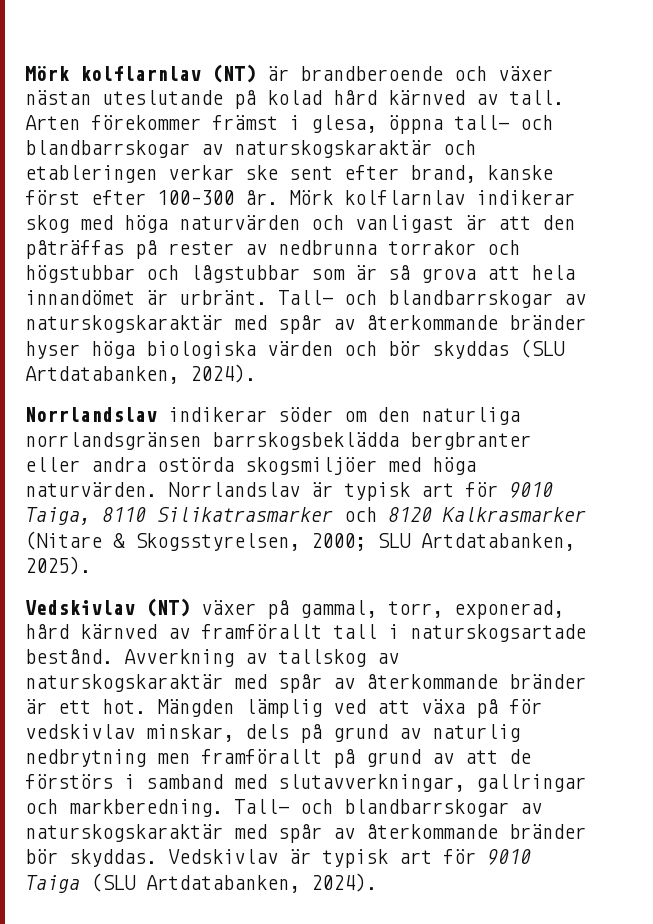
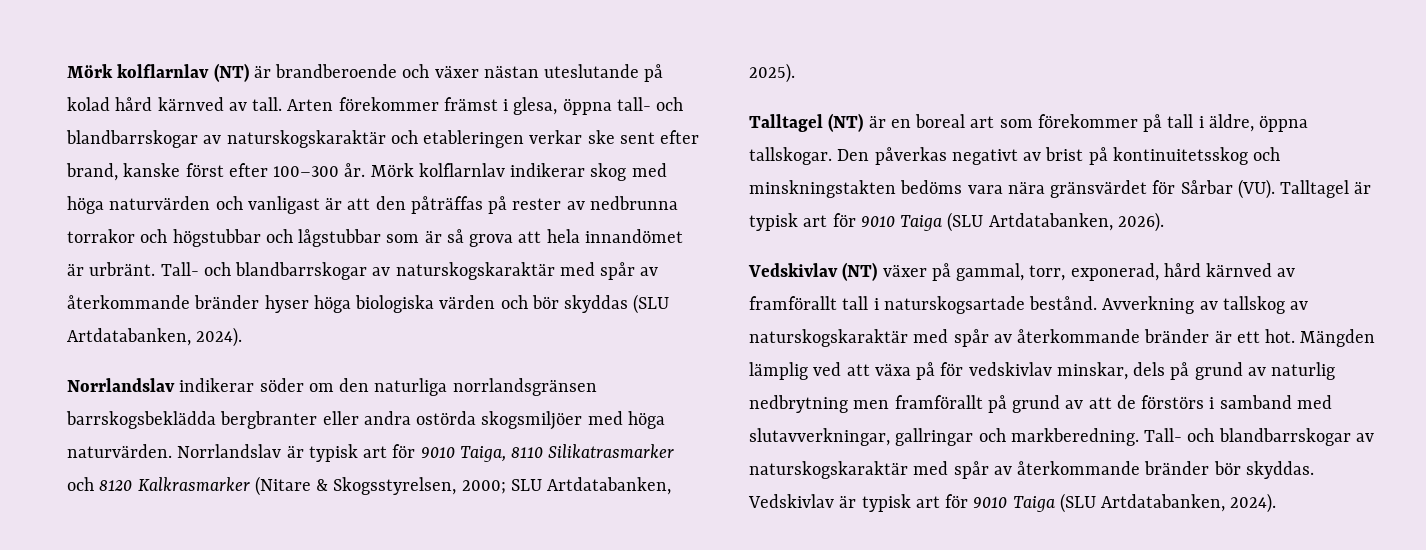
+ Talltagel (NT) är en boreal art som förekommer på tall i äldre, öppna tallskogar. Den påverkas negativt av brist på kontinuitetsskog och minskningstakten bedöms vara nära gränsvärdet för Sårbar (VU). Talltagel är typisk art för 9010 Taiga (SLU Artdatabanken, 2026).

